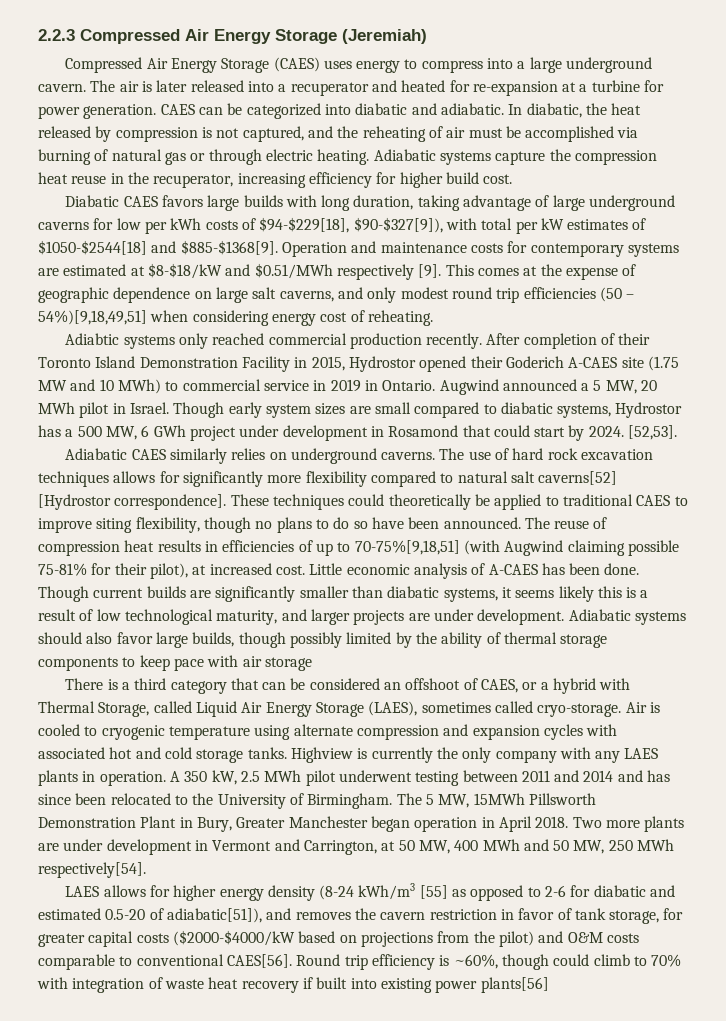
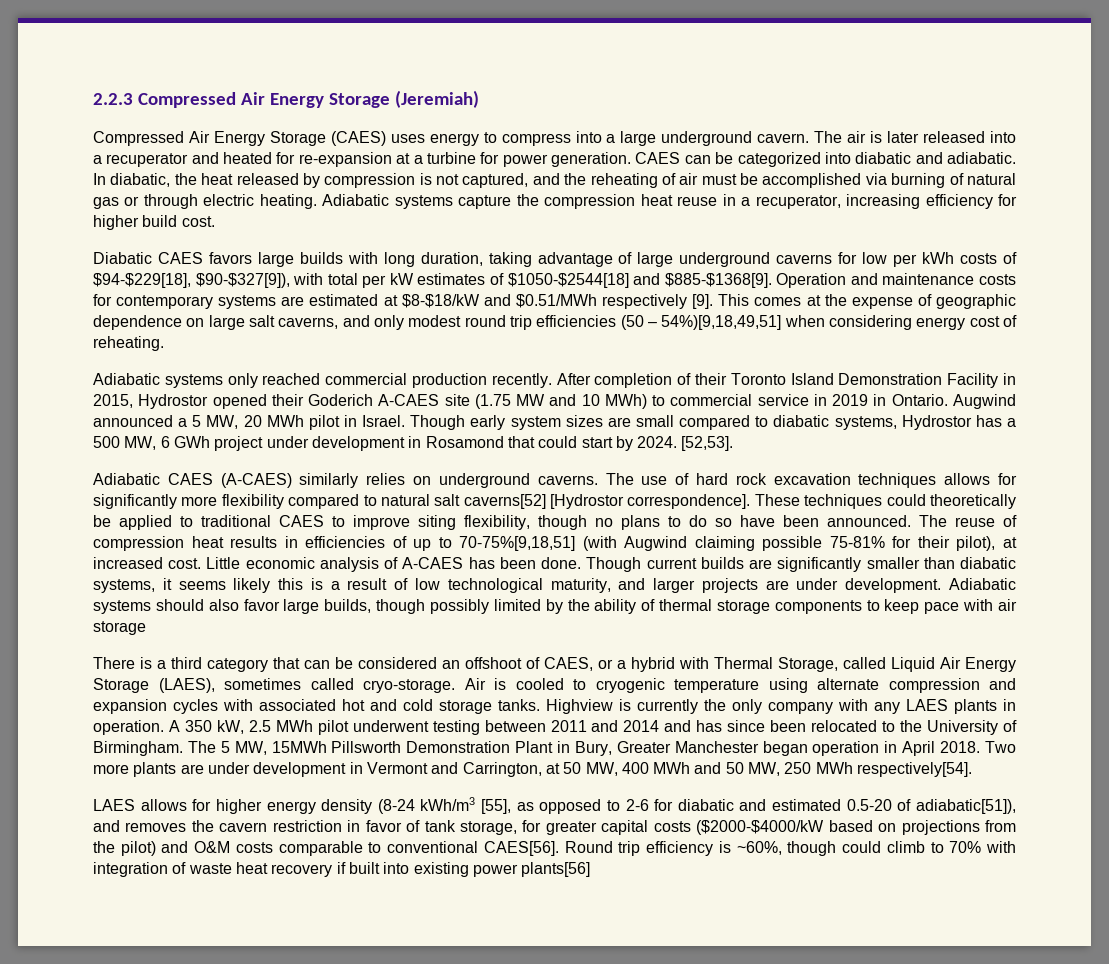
- Adiabatic systems capture the compression heat reuse in the recuperator, increasing efficiency for higher build cost.
+ Adiabatic systems capture the compression heat reuse in a recuperator, increasing efficiency for higher build cost.
- Adiabtic systems only reached commercial production recently.
+ Adiabatic systems only reached commercial production recently.
- Adiabatic CAES similarly relies on underground caverns.
+ Adiabatic CAES (A-CAES) similarly relies on underground caverns.
- LAES allows for higher energy density (8-24 kWh/m3 [55] as opposed to 2-6 for diabatic and estimated 0.5-20 of adiabatic[51]), and removes the cavern restriction in favor of tank storage, for greater capital costs ($2000-$4000/kW based on projections from the pilot) and O&M costs comparable to conventional CAES[56].
+ LAES allows for higher energy density (8-24 kWh/m3 [55], as opposed to 2-6 for diabatic and estimated 0.5-20 of adiabatic[51]), and removes the cavern restriction in favor of tank storage, for greater capital costs ($2000-$4000/kW based on projections from the pilot) and O&M costs comparable to conventional CAES[56].

